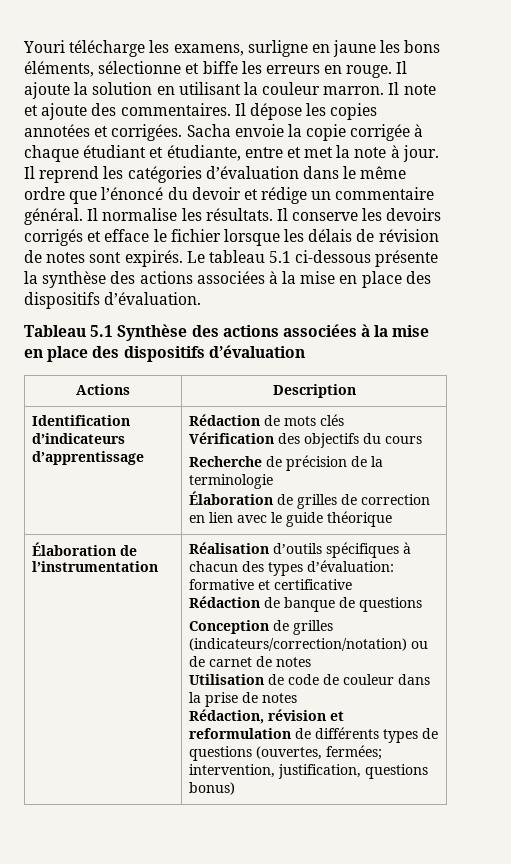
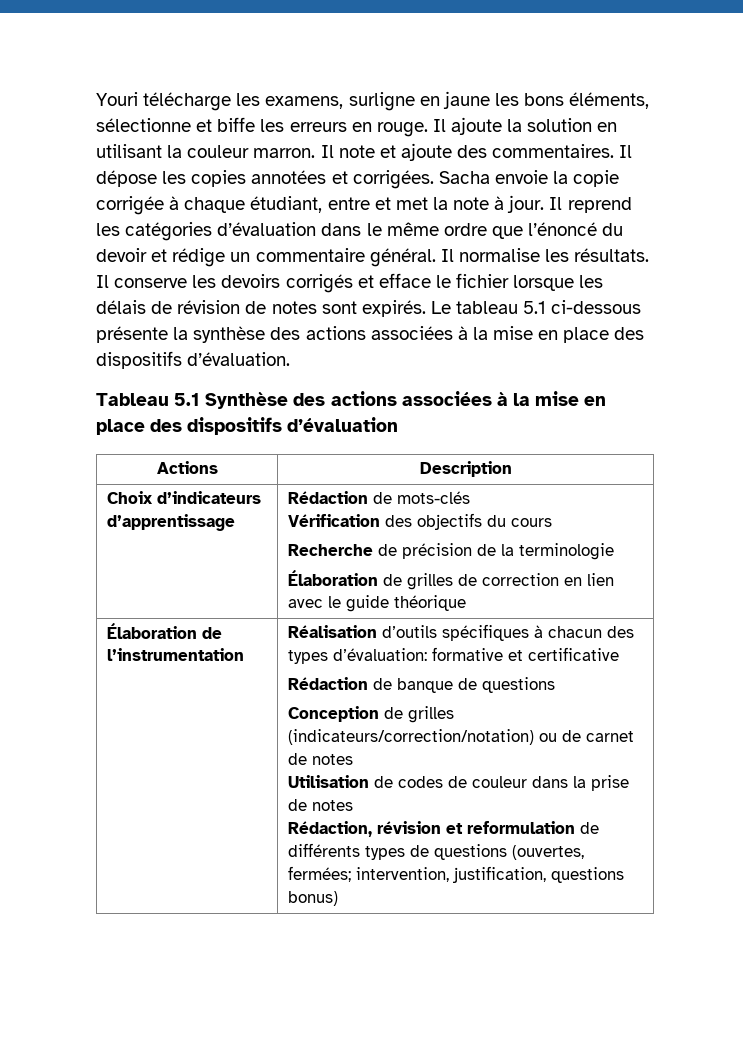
- Sacha envoie la copie corrigée à chaque étudiant et étudiante, entre et met la note à jour.
+ Sacha envoie la copie corrigée à chaque étudiant, entre et met la note à jour.
- Identification d’indicateurs d’apprentissage | Rédaction de mots clés
+ Choix d’indicateurs d’apprentissage | Rédaction de mots-clés
- Utilisation de code de couleur dans la prise de notes
+ Utilisation de codes de couleur dans la prise de notes

